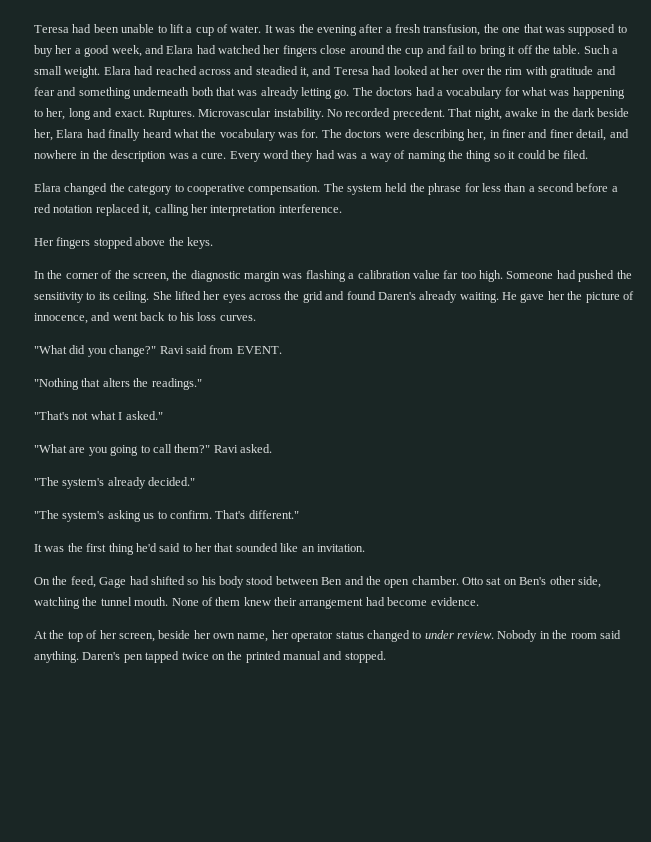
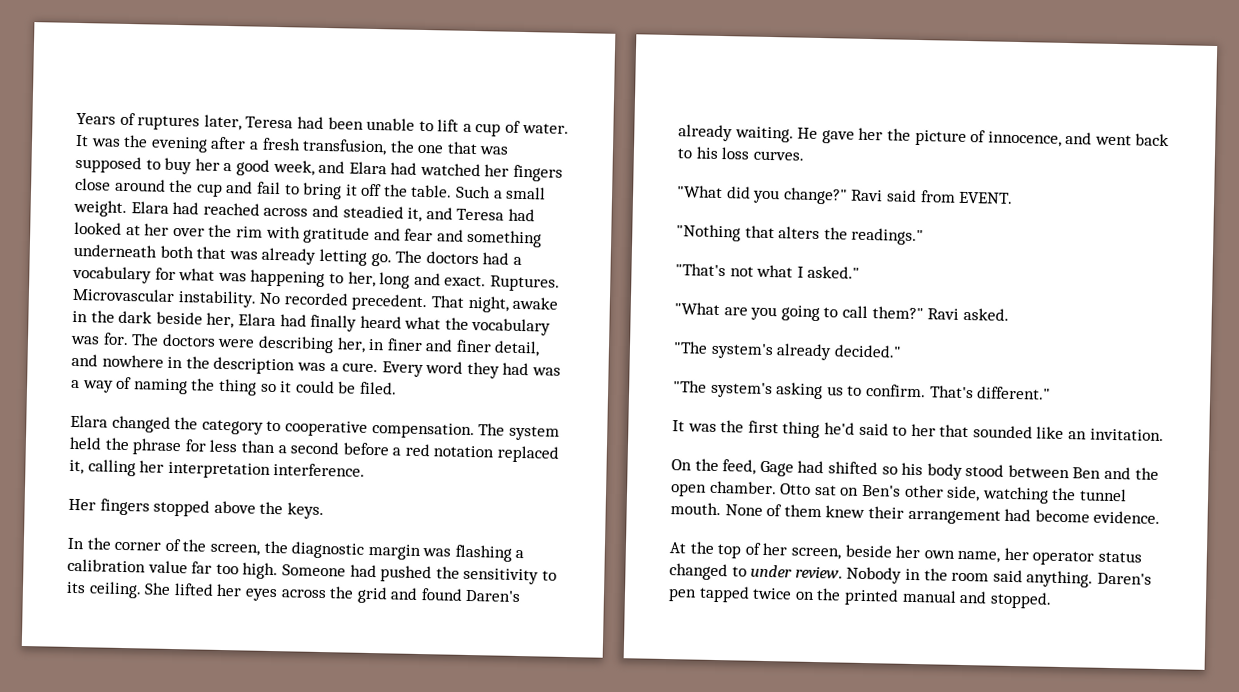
- Teresa had been unable to lift a cup of water.
+ Years of ruptures later, Teresa had been unable to lift a cup of water.

